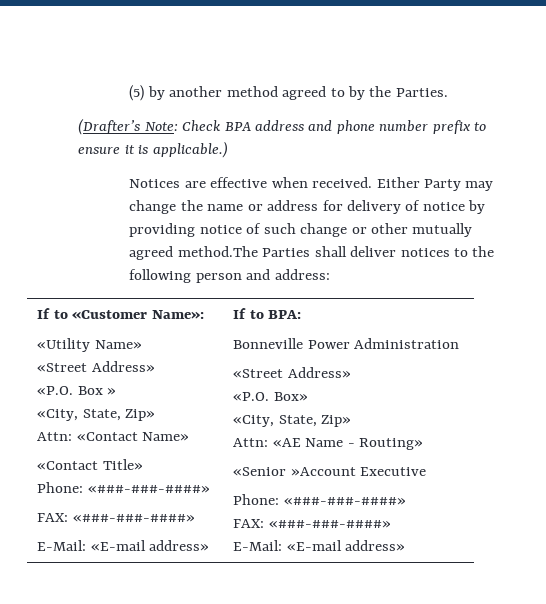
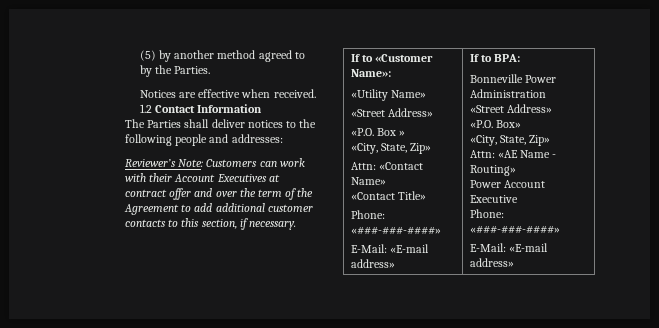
- (Drafter’s Note: Check BPA address and phone number prefix to ensure it is applicable.)
- Either Party may change the name or address for delivery of notice by providing notice of such change or other mutually agreed method.The Parties shall deliver notices to the following person and address:
+ 1.2 Contact Information
+ The Parties shall deliver notices to the following people and addresses:
+ Reviewer’s Note: Customers can work with their Account Executives at contract offer and over the term of the Agreement to add additional customer contacts to this section, if necessary.
  «Contact Title»
  Phone: «###-###-####»
- FAX: «###-###-####»
- «Senior »Account Executive
+ Power Account Executive
  Phone: «###-###-####»
- FAX: «###-###-####»

